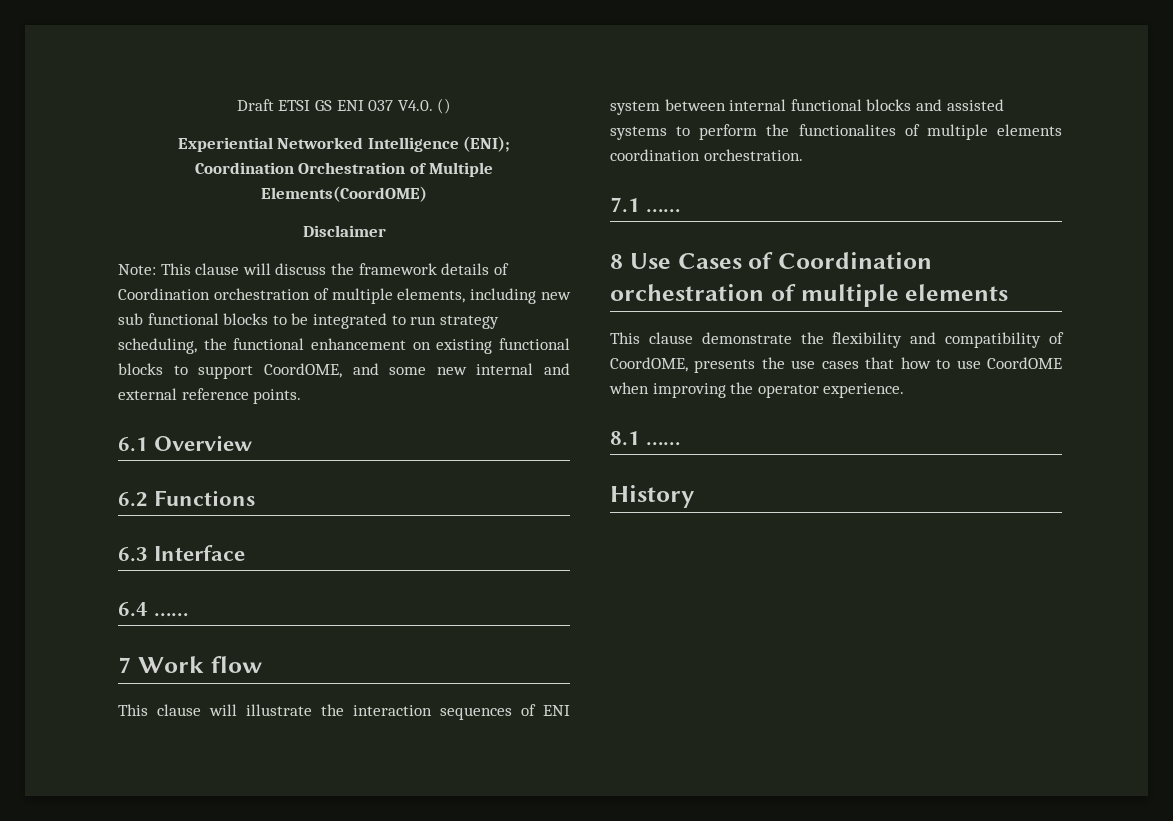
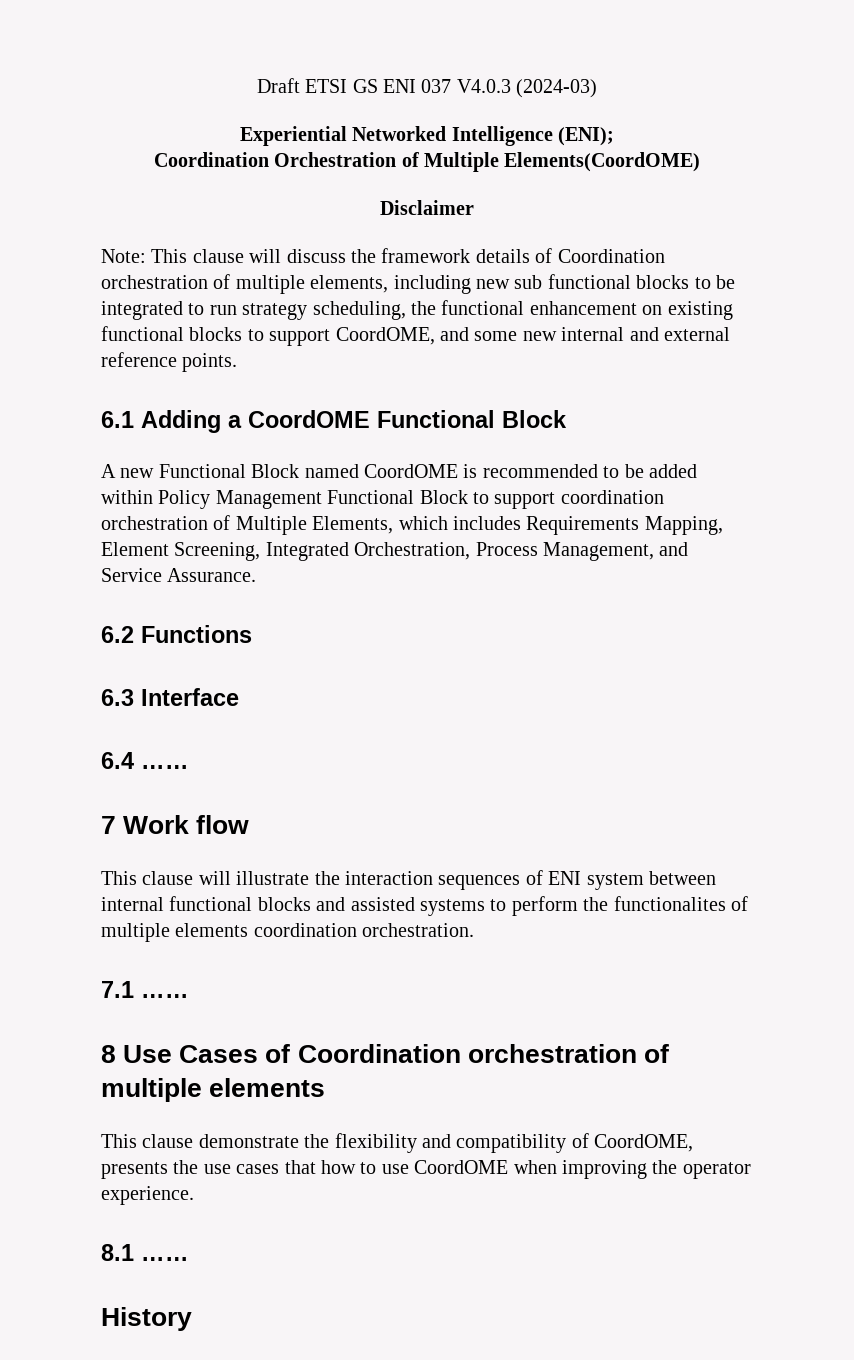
- Draft ETSI GS ENI 037 V4.0. ()
+ Draft ETSI GS ENI 037 V4.0.3 (2024-03)
- 6.1 Overview
+ 6.1 Adding a CoordOME Functional Block
+ A new Functional Block named CoordOME is recommended to be added within Policy Management Functional Block to support coordination orchestration of Multiple Elements, which includes Requirements Mapping, Element Screening, Integrated Orchestration, Process Management, and Service Assurance.

